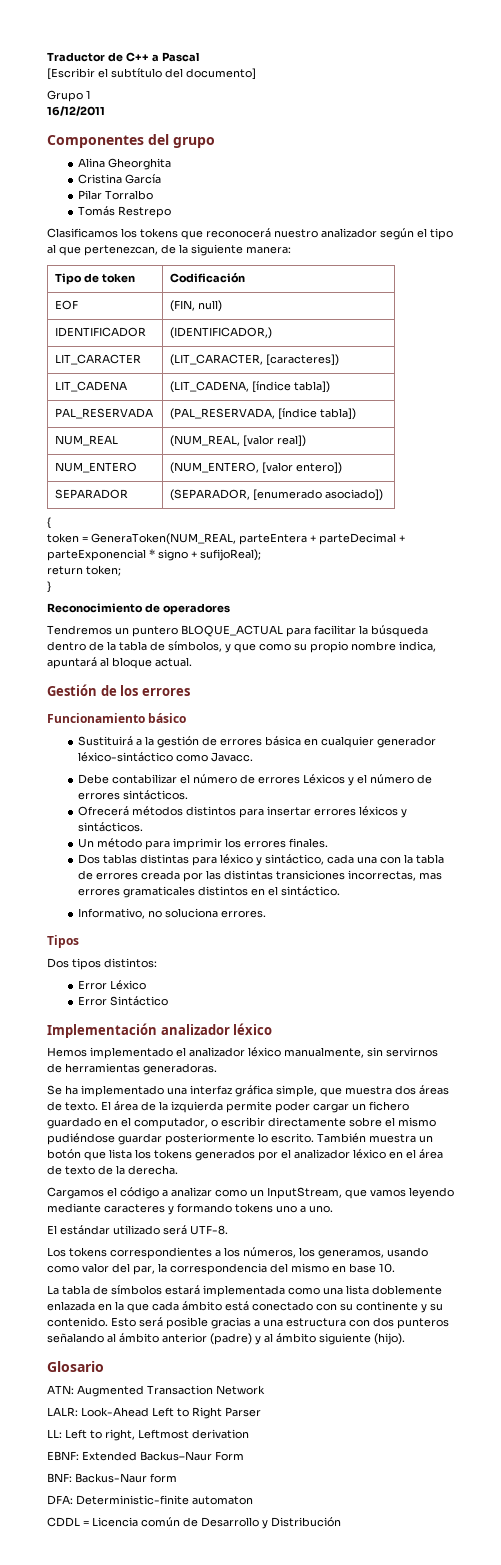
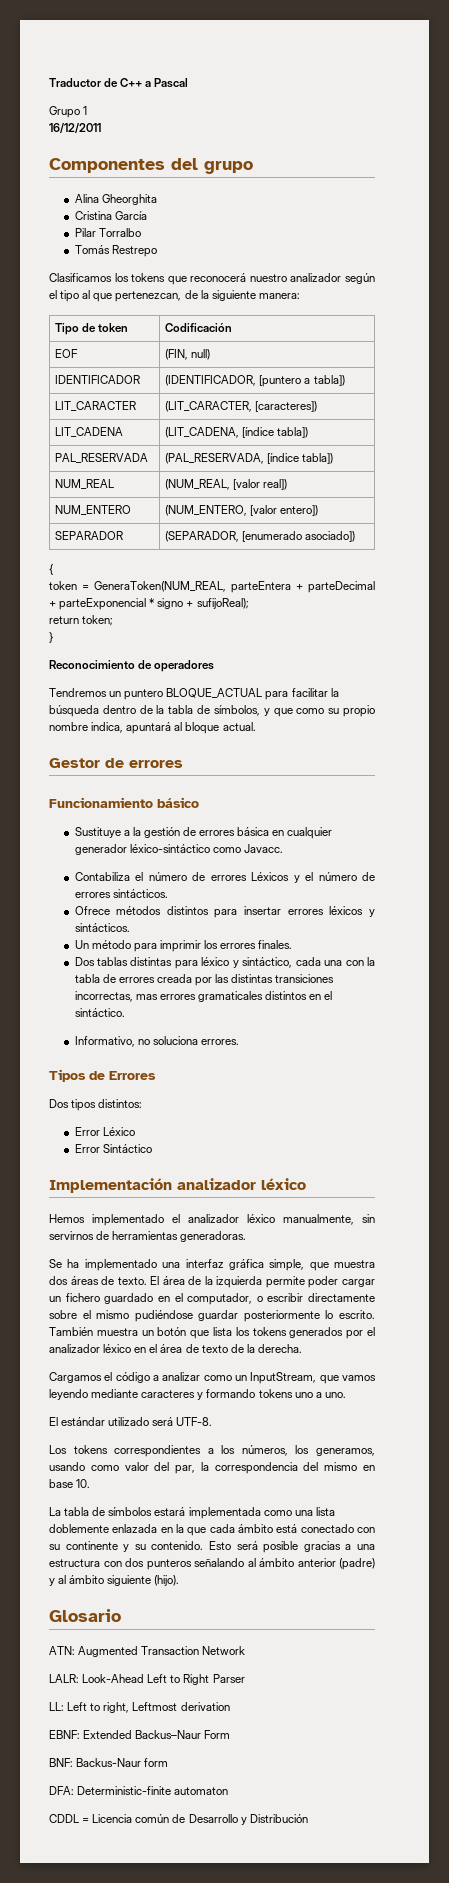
- [Escribir el subtítulo del documento]
- IDENTIFICADOR | (IDENTIFICADOR,)
+ IDENTIFICADOR | (IDENTIFICADOR, [puntero a tabla])
- Gestión de los errores
+ Gestor de errores
- Sustituirá a la gestión de errores básica en cualquier generador léxico-sintáctico como Javacc.
+ Sustituye a la gestión de errores básica en cualquier generador léxico-sintáctico como Javacc.
- Debe contabilizar el número de errores Léxicos y el número de errores sintácticos.
+ Contabiliza el número de errores Léxicos y el número de errores sintácticos.
- Ofrecerá métodos distintos para insertar errores léxicos y sintácticos.
+ Ofrece métodos distintos para insertar errores léxicos y sintácticos.
- Tipos
+ Tipos de Errores

